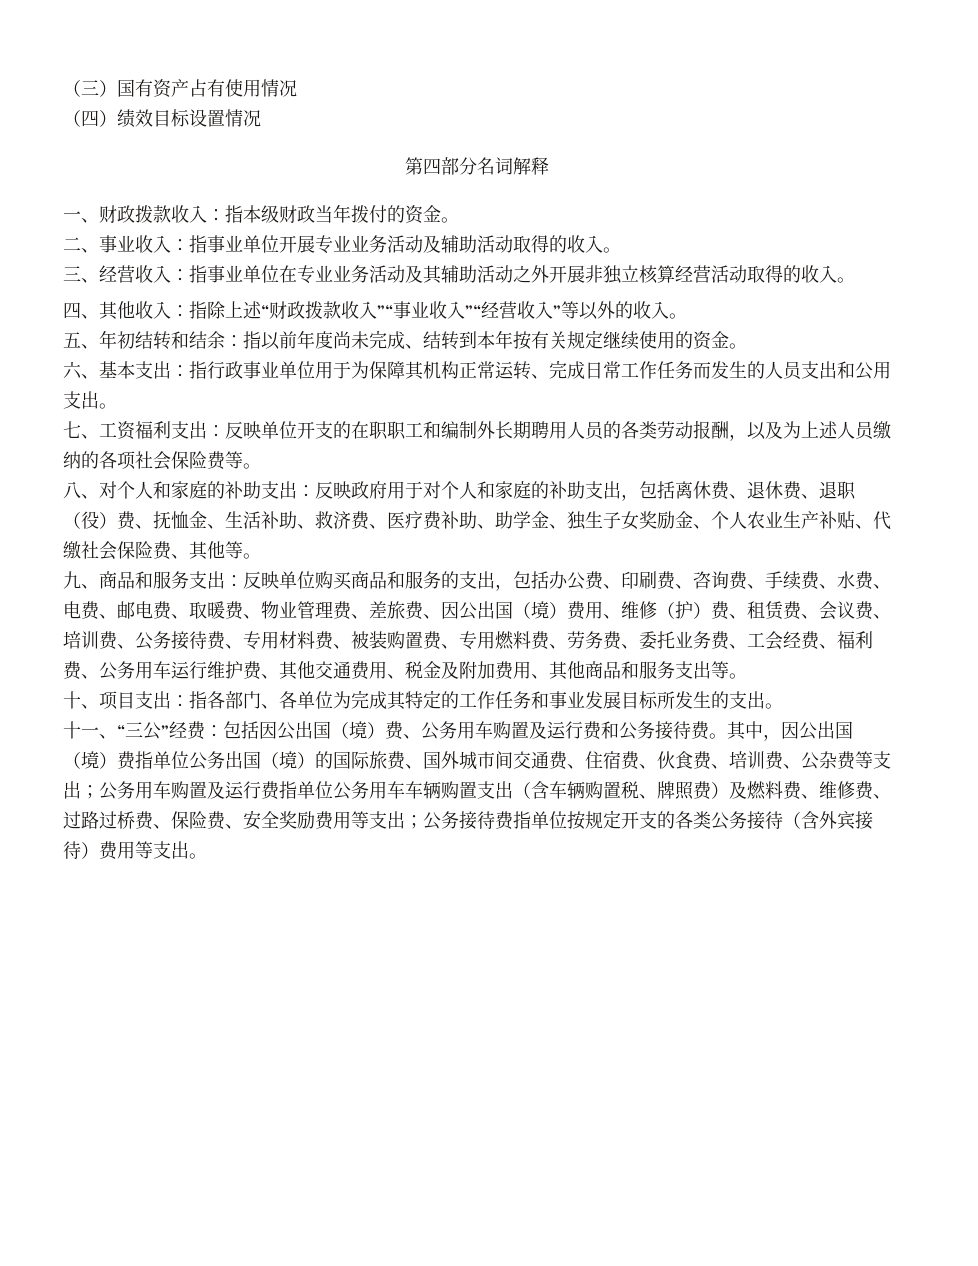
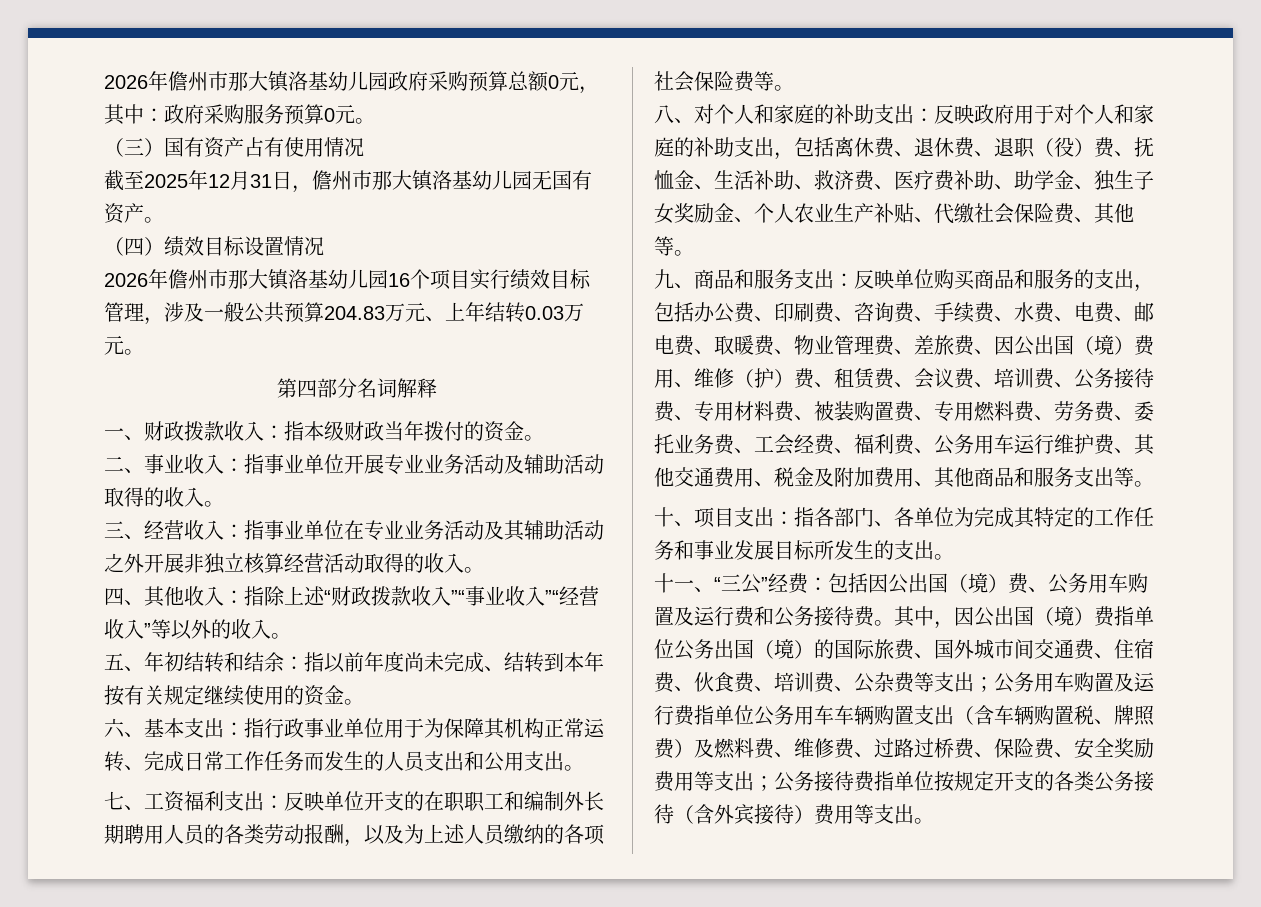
+ 2026年儋州市那大镇洛基幼儿园政府采购预算总额0元，其中：政府采购服务预算0元。
+ 截至2025年12月31日，儋州市那大镇洛基幼儿园无国有资产。
+ 2026年儋州市那大镇洛基幼儿园16个项目实行绩效目标管理，涉及一般公共预算204.83万元、上年结转0.03万元。

